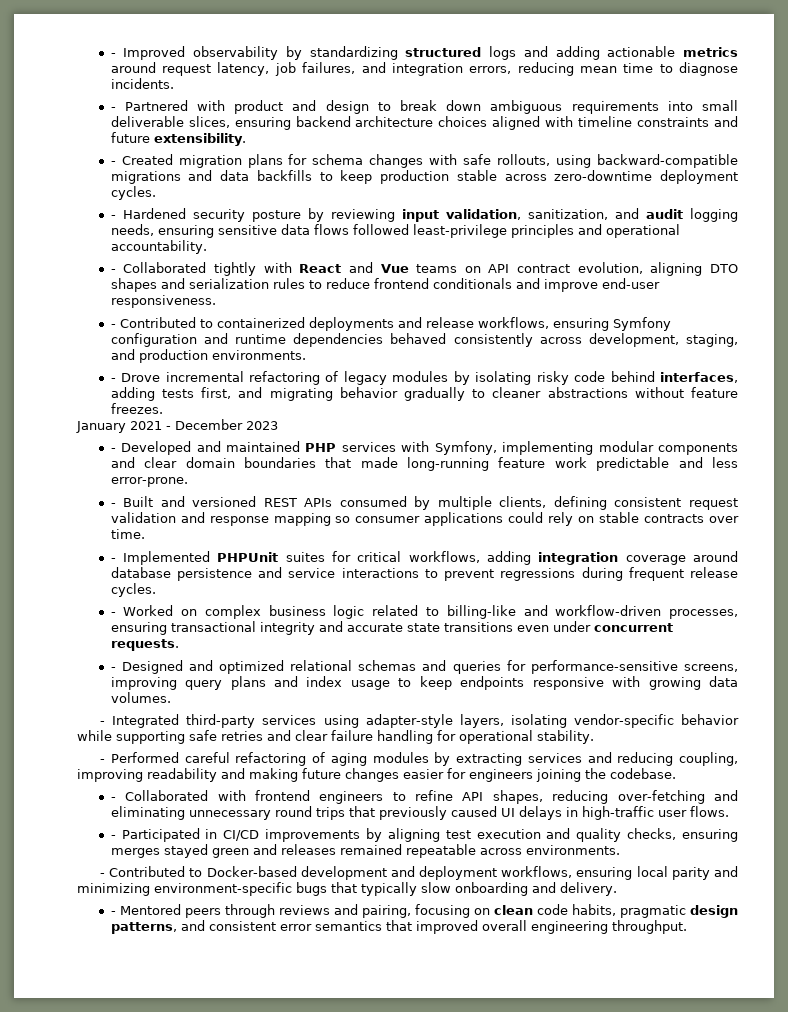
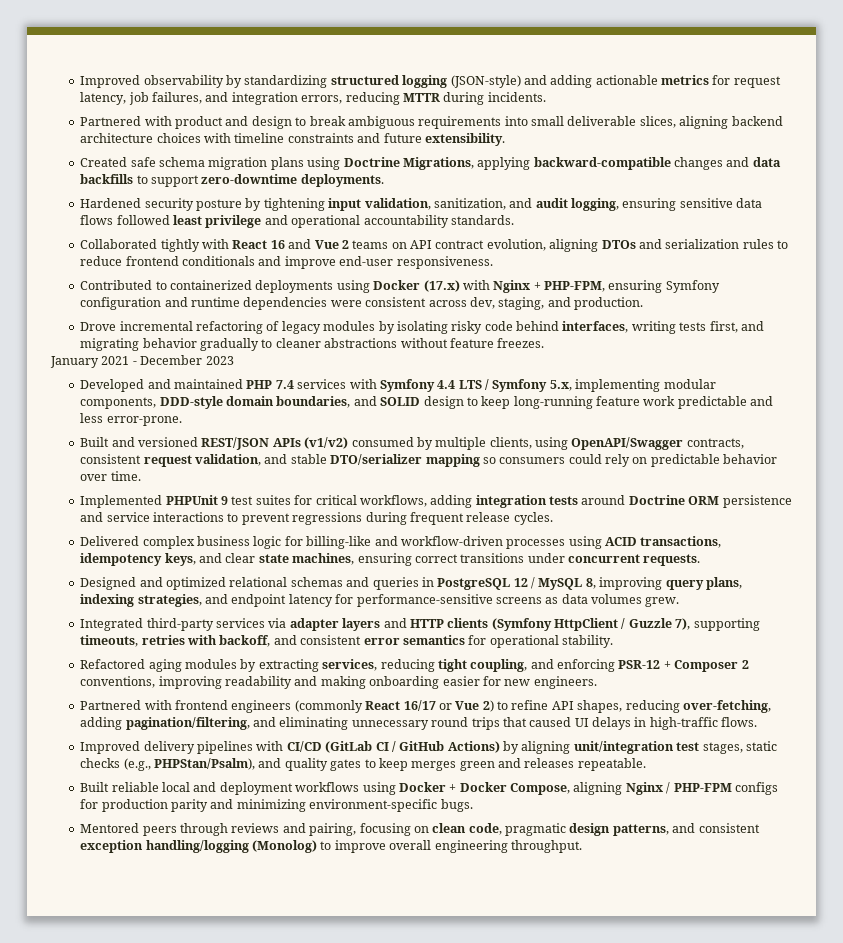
- - Improved observability by standardizing structured logs and adding actionable metrics around request latency, job failures, and integration errors, reducing mean time to diagnose incidents.
+ Improved observability by standardizing structured logging (JSON-style) and adding actionable metrics for request latency, job failures, and integration errors, reducing MTTR during incidents.
- - Partnered with product and design to break down ambiguous requirements into small deliverable slices, ensuring backend architecture choices aligned with timeline constraints and future extensibility.
+ Partnered with product and design to break ambiguous requirements into small deliverable slices, aligning backend architecture choices with timeline constraints and future extensibility.
- - Created migration plans for schema changes with safe rollouts, using backward-compatible migrations and data backfills to keep production stable across zero-downtime deployment cycles.
- - Hardened security posture by reviewing input validation, sanitization, and audit logging needs, ensuring sensitive data flows followed least-privilege principles and operational accountability.
- - Collaborated tightly with React and Vue teams on API contract evolution, aligning DTO shapes and serialization rules to reduce frontend conditionals and improve end-user responsiveness.
+ Created safe schema migration plans using Doctrine Migrations, applying backward-compatible changes and data backfills to support zero-downtime deployments.
+ Hardened security posture by tightening input validation, sanitization, and audit logging, ensuring sensitive data flows followed least privilege and operational accountability standards.
+ Collaborated tightly with React 16 and Vue 2 teams on API contract evolution, aligning DTOs and serialization rules to reduce frontend conditionals and improve end-user responsiveness.
- - Contributed to containerized deployments and release workflows, ensuring Symfony configuration and runtime dependencies behaved consistently across development, staging, and production environments.
- - Drove incremental refactoring of legacy modules by isolating risky code behind interfaces, adding tests first, and migrating behavior gradually to cleaner abstractions without feature freezes.
+ Contributed to containerized deployments using Docker (17.x) with Nginx + PHP-FPM, ensuring Symfony configuration and runtime dependencies were consistent across dev, staging, and production.
+ Drove incremental refactoring of legacy modules by isolating risky code behind interfaces, writing tests first, and migrating behavior gradually to cleaner abstractions without feature freezes.
- - Developed and maintained PHP services with Symfony, implementing modular components and clear domain boundaries that made long-running feature work predictable and less error-prone.
+ Developed and maintained PHP 7.4 services with Symfony 4.4 LTS / Symfony 5.x, implementing modular components, DDD-style domain boundaries, and SOLID design to keep long-running feature work predictable and less error-prone.
- - Built and versioned REST APIs consumed by multiple clients, defining consistent request validation and response mapping so consumer applications could rely on stable contracts over time.
+ Built and versioned REST/JSON APIs (v1/v2) consumed by multiple clients, using OpenAPI/Swagger contracts, consistent request validation, and stable DTO/serializer mapping so consumers could rely on predictable behavior over time.
- - Implemented PHPUnit suites for critical workflows, adding integration coverage around database persistence and service interactions to prevent regressions during frequent release cycles.
+ Implemented PHPUnit 9 test suites for critical workflows, adding integration tests around Doctrine ORM persistence and service interactions to prevent regressions during frequent release cycles.
- - Worked on complex business logic related to billing-like and workflow-driven processes, ensuring transactional integrity and accurate state transitions even under concurrent requests.
+ Delivered complex business logic for billing-like and workflow-driven processes using ACID transactions, idempotency keys, and clear state machines, ensuring correct transitions under concurrent requests.
- - Designed and optimized relational schemas and queries for performance-sensitive screens, improving query plans and index usage to keep endpoints responsive with growing data volumes.
- - Integrated third-party services using adapter-style layers, isolating vendor-specific behavior while supporting safe retries and clear failure handling for operational stability.
- - Performed careful refactoring of aging modules by extracting services and reducing coupling, improving readability and making future changes easier for engineers joining the codebase.
- - Collaborated with frontend engineers to refine API shapes, reducing over-fetching and eliminating unnecessary round trips that previously caused UI delays in high-traffic user flows.
+ Designed and optimized relational schemas and queries in PostgreSQL 12 / MySQL 8, improving query plans, indexing strategies, and endpoint latency for performance-sensitive screens as data volumes grew.
+ Integrated third-party services via adapter layers and HTTP clients (Symfony HttpClient / Guzzle 7), supporting timeouts, retries with backoff, and consistent error semantics for operational stability.
+ Refactored aging modules by extracting services, reducing tight coupling, and enforcing PSR-12 + Composer 2 conventions, improving readability and making onboarding easier for new engineers.
+ Partnered with frontend engineers (commonly React 16/17 or Vue 2) to refine API shapes, reducing over-fetching, adding pagination/filtering, and eliminating unnecessary round trips that caused UI delays in high-traffic flows.
- - Participated in CI/CD improvements by aligning test execution and quality checks, ensuring merges stayed green and releases remained repeatable across environments.
- - Contributed to Docker-based development and deployment workflows, ensuring local parity and minimizing environment-specific bugs that typically slow onboarding and delivery.
- - Mentored peers through reviews and pairing, focusing on clean code habits, pragmatic design patterns, and consistent error semantics that improved overall engineering throughput.
+ Improved delivery pipelines with CI/CD (GitLab CI / GitHub Actions) by aligning unit/integration test stages, static checks (e.g., PHPStan/Psalm), and quality gates to keep merges green and releases repeatable.
+ Built reliable local and deployment workflows using Docker + Docker Compose, aligning Nginx / PHP-FPM configs for production parity and minimizing environment-specific bugs.
+ Mentored peers through reviews and pairing, focusing on clean code, pragmatic design patterns, and consistent exception handling/logging (Monolog) to improve overall engineering throughput.

